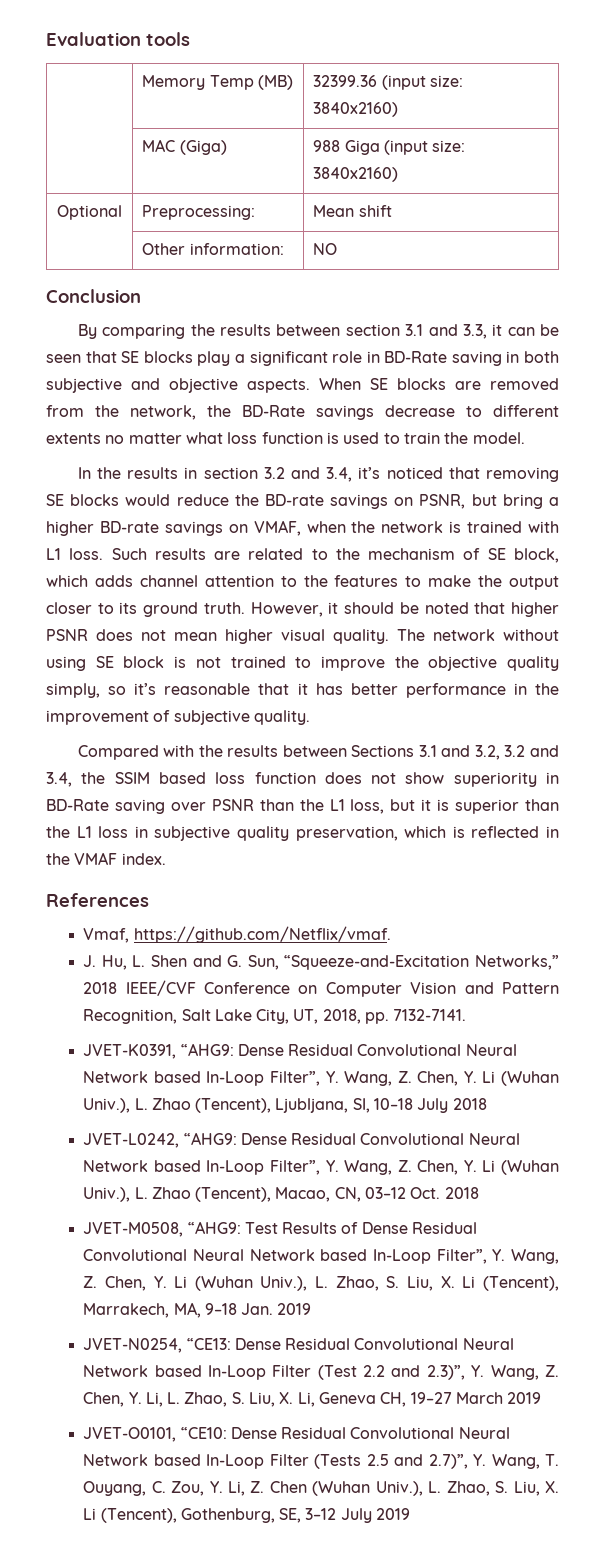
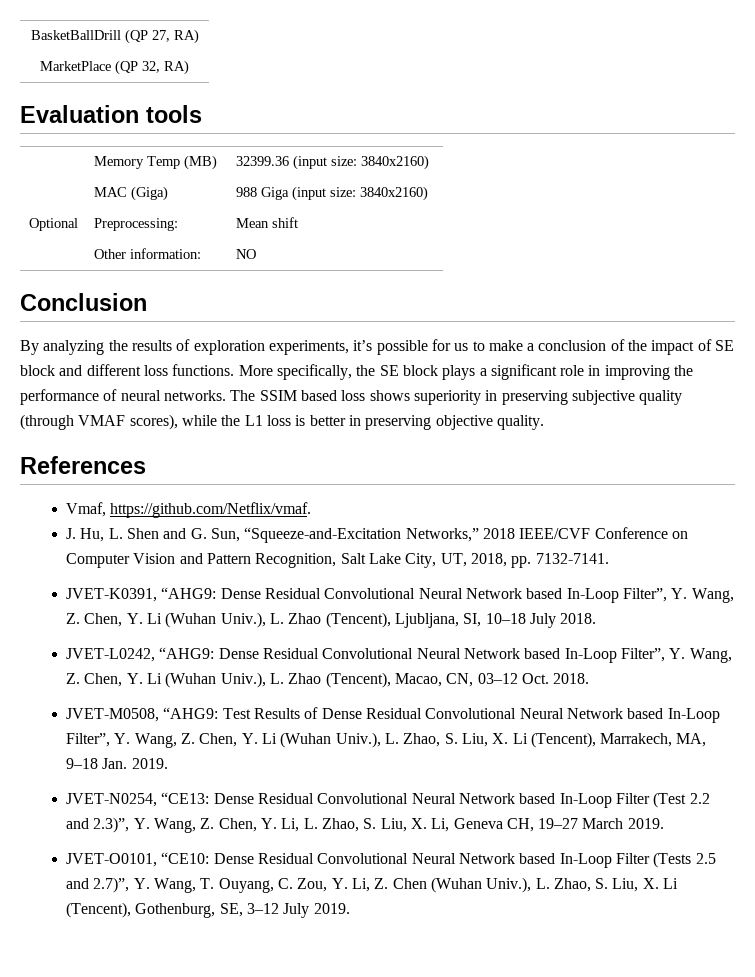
+ BasketBallDrill (QP 27, RA)
+ MarketPlace (QP 32, RA)
- By comparing the results between section 3.1 and 3.3, it can be seen that SE blocks play a significant role in BD-Rate saving in both subjective and objective aspects. When SE blocks are removed from the network, the BD-Rate savings decrease to different extents no matter what loss function is used to train the model.
- In the results in section 3.2 and 3.4, it’s noticed that removing SE blocks would reduce the BD-rate savings on PSNR, but bring a higher BD-rate savings on VMAF, when the network is trained with L1 loss. Such results are related to the mechanism of SE block, which adds channel attention to the features to make the output closer to its ground truth. However, it should be noted that higher PSNR does not mean higher visual quality. The network without using SE block is not trained to improve the objective quality simply, so it’s reasonable that it has better performance in the improvement of subjective quality.
- Compared with the results between Sections 3.1 and 3.2, 3.2 and 3.4, the SSIM based loss function does not show superiority in BD-Rate saving over PSNR than the L1 loss, but it is superior than the L1 loss in subjective quality preservation, which is reflected in the VMAF index.
+ By analyzing the results of exploration experiments, it’s possible for us to make a conclusion of the impact of SE block and different loss functions. More specifically, the SE block plays a significant role in improving the performance of neural networks. The SSIM based loss shows superiority in preserving subjective quality (through VMAF scores), while the L1 loss is better in preserving objective quality.
- JVET-K0391, “AHG9: Dense Residual Convolutional Neural Network based In-Loop Filter”, Y. Wang, Z. Chen, Y. Li (Wuhan Univ.), L. Zhao (Tencent), Ljubljana, SI, 10–18 July 2018
+ JVET-K0391, “AHG9: Dense Residual Convolutional Neural Network based In-Loop Filter”, Y. Wang, Z. Chen, Y. Li (Wuhan Univ.), L. Zhao (Tencent), Ljubljana, SI, 10–18 July 2018.
- JVET-L0242, “AHG9: Dense Residual Convolutional Neural Network based In-Loop Filter”, Y. Wang, Z. Chen, Y. Li (Wuhan Univ.), L. Zhao (Tencent), Macao, CN, 03–12 Oct. 2018
+ JVET-L0242, “AHG9: Dense Residual Convolutional Neural Network based In-Loop Filter”, Y. Wang, Z. Chen, Y. Li (Wuhan Univ.), L. Zhao (Tencent), Macao, CN, 03–12 Oct. 2018.
- JVET-M0508, “AHG9: Test Results of Dense Residual Convolutional Neural Network based In-Loop Filter”, Y. Wang, Z. Chen, Y. Li (Wuhan Univ.), L. Zhao, S. Liu, X. Li (Tencent), Marrakech, MA, 9–18 Jan. 2019
+ JVET-M0508, “AHG9: Test Results of Dense Residual Convolutional Neural Network based In-Loop Filter”, Y. Wang, Z. Chen, Y. Li (Wuhan Univ.), L. Zhao, S. Liu, X. Li (Tencent), Marrakech, MA, 9–18 Jan. 2019.
- JVET-N0254, “CE13: Dense Residual Convolutional Neural Network based In-Loop Filter (Test 2.2 and 2.3)”, Y. Wang, Z. Chen, Y. Li, L. Zhao, S. Liu, X. Li, Geneva CH, 19–27 March 2019
+ JVET-N0254, “CE13: Dense Residual Convolutional Neural Network based In-Loop Filter (Test 2.2 and 2.3)”, Y. Wang, Z. Chen, Y. Li, L. Zhao, S. Liu, X. Li, Geneva CH, 19–27 March 2019.
- JVET-O0101, “CE10: Dense Residual Convolutional Neural Network based In-Loop Filter (Tests 2.5 and 2.7)”, Y. Wang, T. Ouyang, C. Zou, Y. Li, Z. Chen (Wuhan Univ.), L. Zhao, S. Liu, X. Li (Tencent), Gothenburg, SE, 3–12 July 2019
+ JVET-O0101, “CE10: Dense Residual Convolutional Neural Network based In-Loop Filter (Tests 2.5 and 2.7)”, Y. Wang, T. Ouyang, C. Zou, Y. Li, Z. Chen (Wuhan Univ.), L. Zhao, S. Liu, X. Li (Tencent), Gothenburg, SE, 3–12 July 2019.

